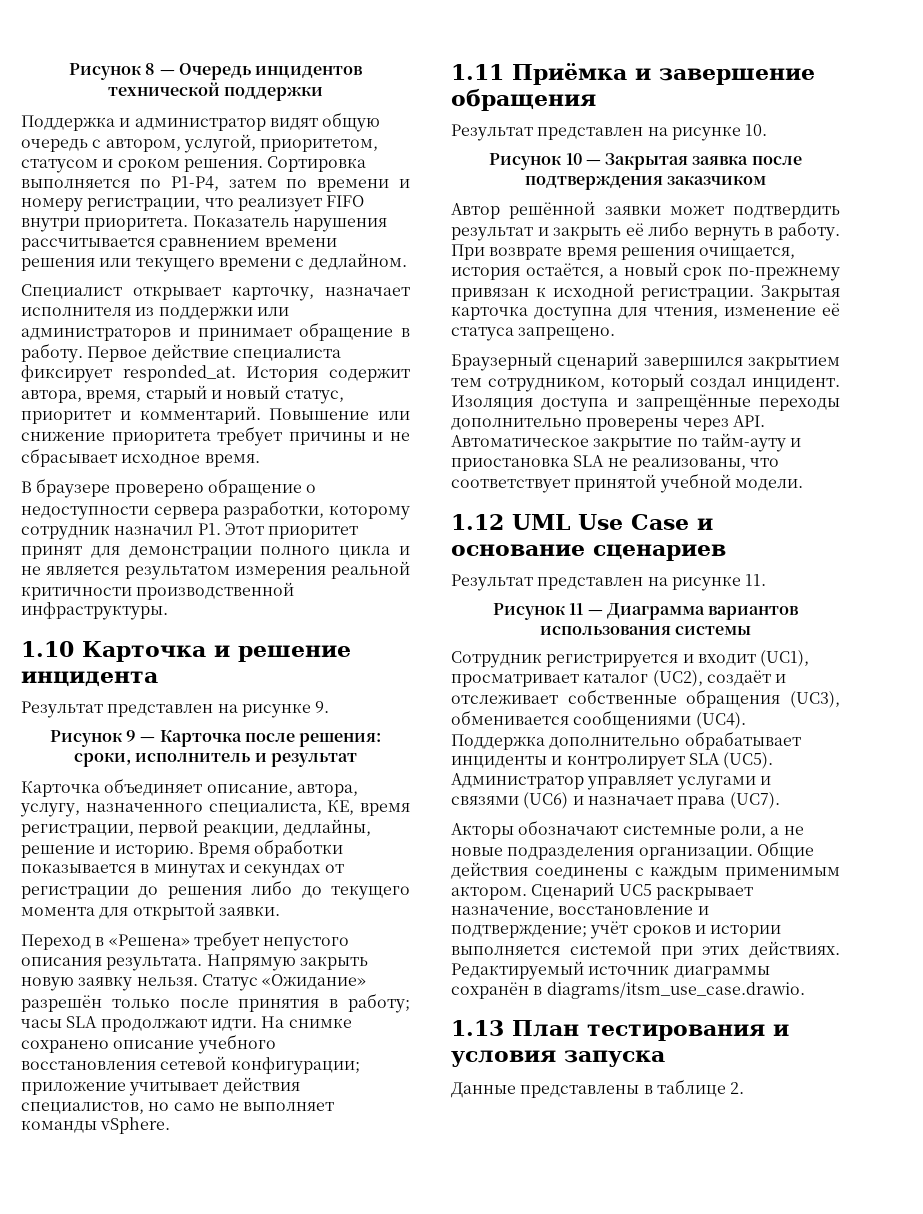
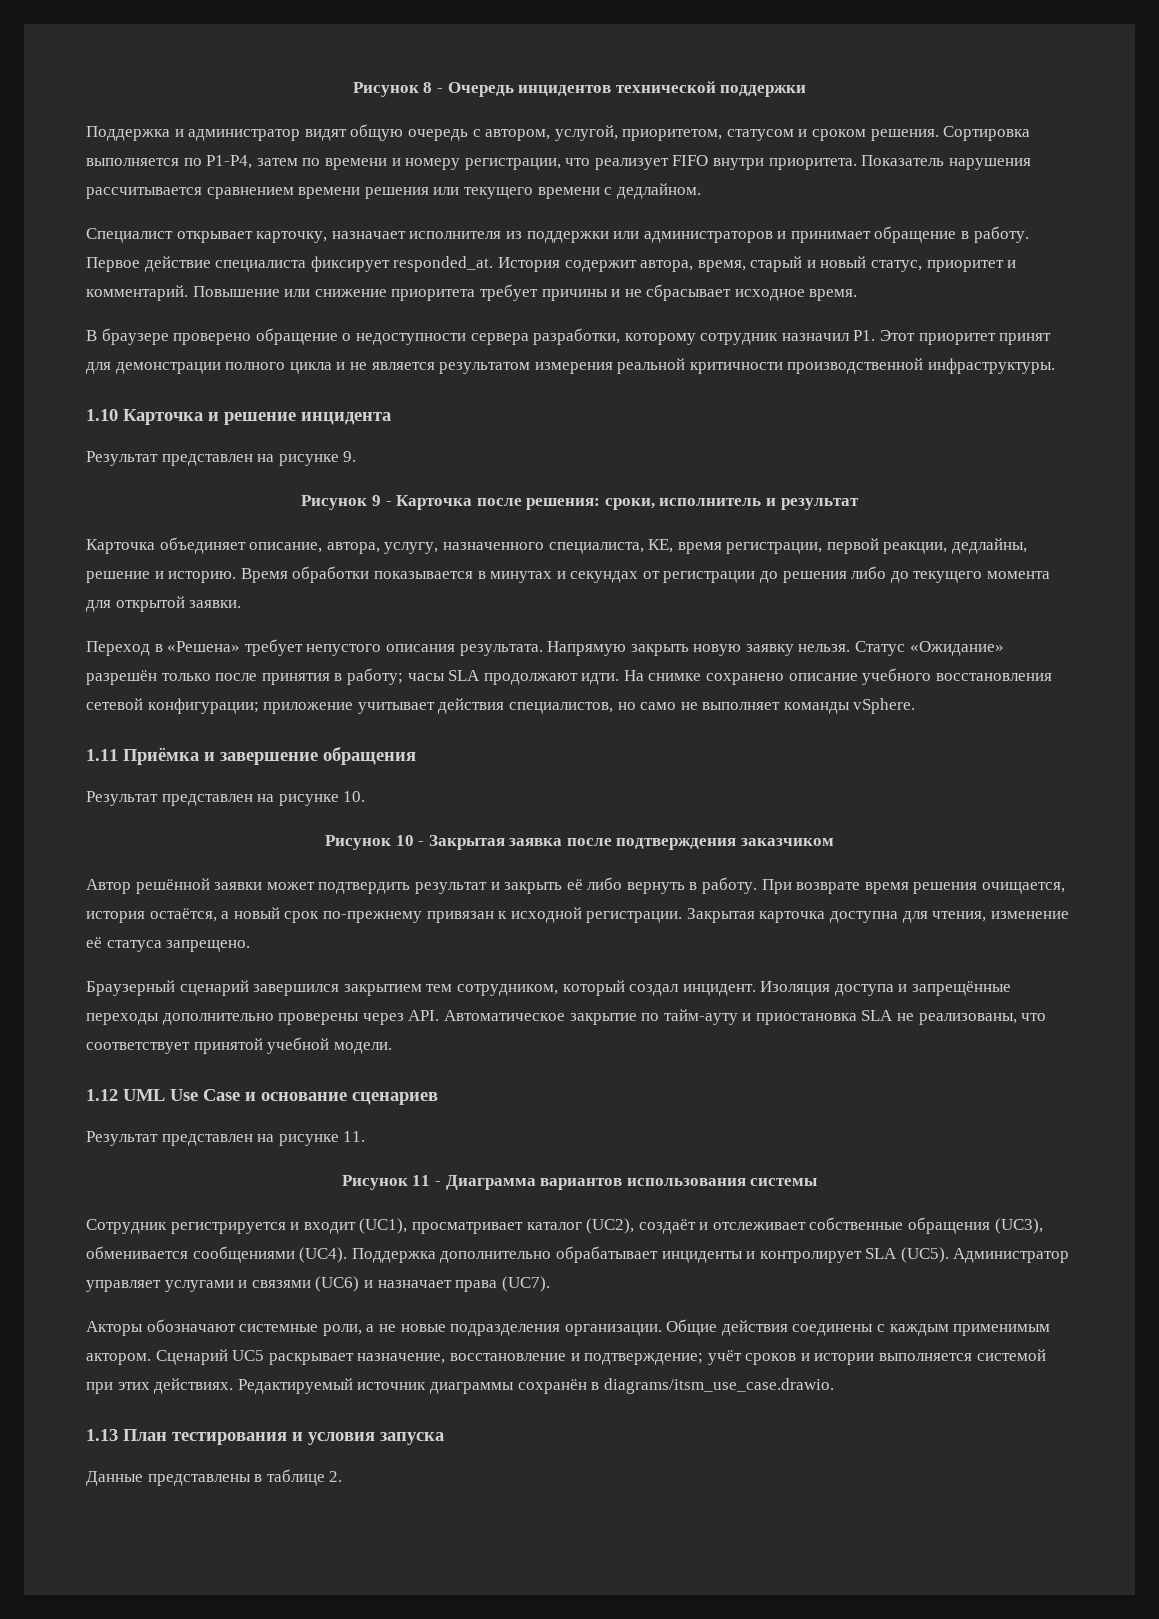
- Рисунок 8 — Очередь инцидентов технической поддержки
+ Рисунок 8 - Очередь инцидентов технической поддержки
- Рисунок 9 — Карточка после решения: сроки, исполнитель и результат
+ Рисунок 9 - Карточка после решения: сроки, исполнитель и результат
- Рисунок 10 — Закрытая заявка после подтверждения заказчиком
+ Рисунок 10 - Закрытая заявка после подтверждения заказчиком
- Рисунок 11 — Диаграмма вариантов использования системы
+ Рисунок 11 - Диаграмма вариантов использования системы

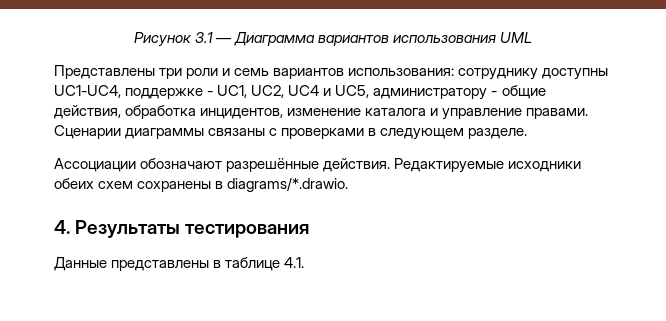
- Рисунок 8 - Очередь инцидентов технической поддержки
- Поддержка и администратор видят общую очередь с автором, услугой, приоритетом, статусом и сроком решения. Сортировка выполняется по P1-P4, затем по времени и номеру регистрации, что реализует FIFO внутри приоритета. Показатель нарушения рассчитывается сравнением времени решения или текущего времени с дедлайном.
- Специалист открывает карточку, назначает исполнителя из поддержки или администраторов и принимает обращение в работу. Первое действие специалиста фиксирует responded_at. История содержит автора, время, старый и новый статус, приоритет и комментарий. Повышение или снижение приоритета требует причины и не сбрасывает исходное время.
- В браузере проверено обращение о недоступности сервера разработки, которому сотрудник назначил P1. Этот приоритет принят для демонстрации полного цикла и не является результатом измерения реальной критичности производственной инфраструктуры.
- 1.10 Карточка и решение инцидента
- Результат представлен на рисунке 9.
- Рисунок 9 - Карточка после решения: сроки, исполнитель и результат
- Карточка объединяет описание, автора, услугу, назначенного специалиста, КЕ, время регистрации, первой реакции, дедлайны, решение и историю. Время обработки показывается в минутах и секундах от регистрации до решения либо до текущего момента для открытой заявки.
- Переход в «Решена» требует непустого описания результата. Напрямую закрыть новую заявку нельзя. Статус «Ожидание» разрешён только после принятия в работу; часы SLA продолжают идти. На снимке сохранено описание учебного восстановления сетевой конфигурации; приложение учитывает действия специалистов, но само не выполняет команды vSphere.
- 1.11 Приёмка и завершение обращения
- Результат представлен на рисунке 10.
- Рисунок 10 - Закрытая заявка после подтверждения заказчиком
- Автор решённой заявки может подтвердить результат и закрыть её либо вернуть в работу. При возврате время решения очищается, история остаётся, а новый срок по-прежнему привязан к исходной регистрации. Закрытая карточка доступна для чтения, изменение её статуса запрещено.
- Браузерный сценарий завершился закрытием тем сотрудником, который создал инцидент. Изоляция доступа и запрещённые переходы дополнительно проверены через API. Автоматическое закрытие по тайм-ауту и приостановка SLA не реализованы, что соответствует принятой учебной модели.
- 1.12 UML Use Case и основание сценариев
- Результат представлен на рисунке 11.
- Рисунок 11 - Диаграмма вариантов использования системы
- Сотрудник регистрируется и входит (UC1), просматривает каталог (UC2), создаёт и отслеживает собственные обращения (UC3), обменивается сообщениями (UC4). Поддержка дополнительно обрабатывает инциденты и контролирует SLA (UC5). Администратор управляет услугами и связями (UC6) и назначает права (UC7).
- Акторы обозначают системные роли, а не новые подразделения организации. Общие действия соединены с каждым применимым актором. Сценарий UC5 раскрывает назначение, восстановление и подтверждение; учёт сроков и истории выполняется системой при этих действиях. Редактируемый источник диаграммы сохранён в diagrams/itsm_use_case.drawio.
- 1.13 План тестирования и условия запуска
+ Рисунок 3.1 — Диаграмма вариантов использования UML
+ Представлены три роли и семь вариантов использования: сотруднику доступны UC1-UC4, поддержке - UC1, UC2, UC4 и UC5, администратору - общие действия, обработка инцидентов, изменение каталога и управление правами. Сценарии диаграммы связаны с проверками в следующем разделе.
+ Ассоциации обозначают разрешённые действия. Редактируемые исходники обеих схем сохранены в diagrams/*.drawio.
+ 4. Результаты тестирования
- Данные представлены в таблице 2.
+ Данные представлены в таблице 4.1.

